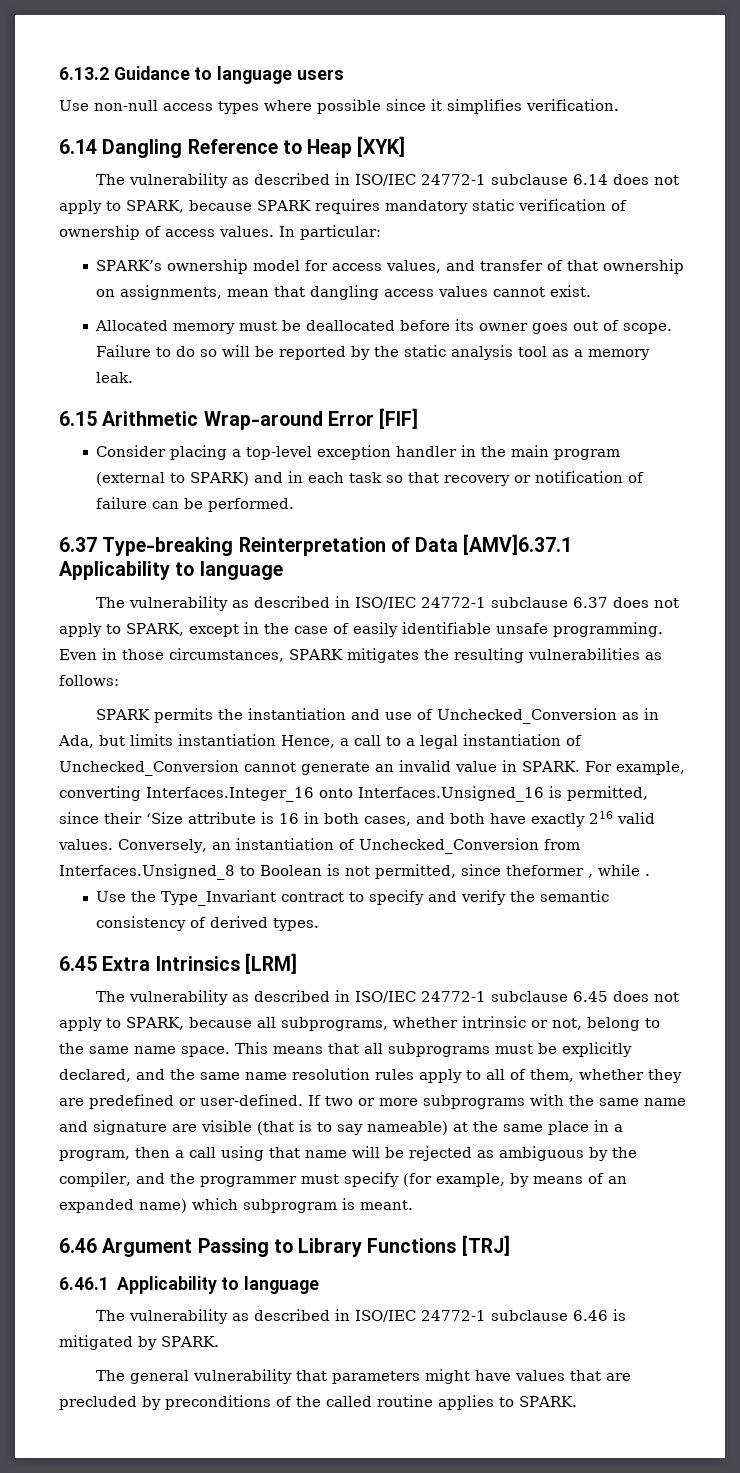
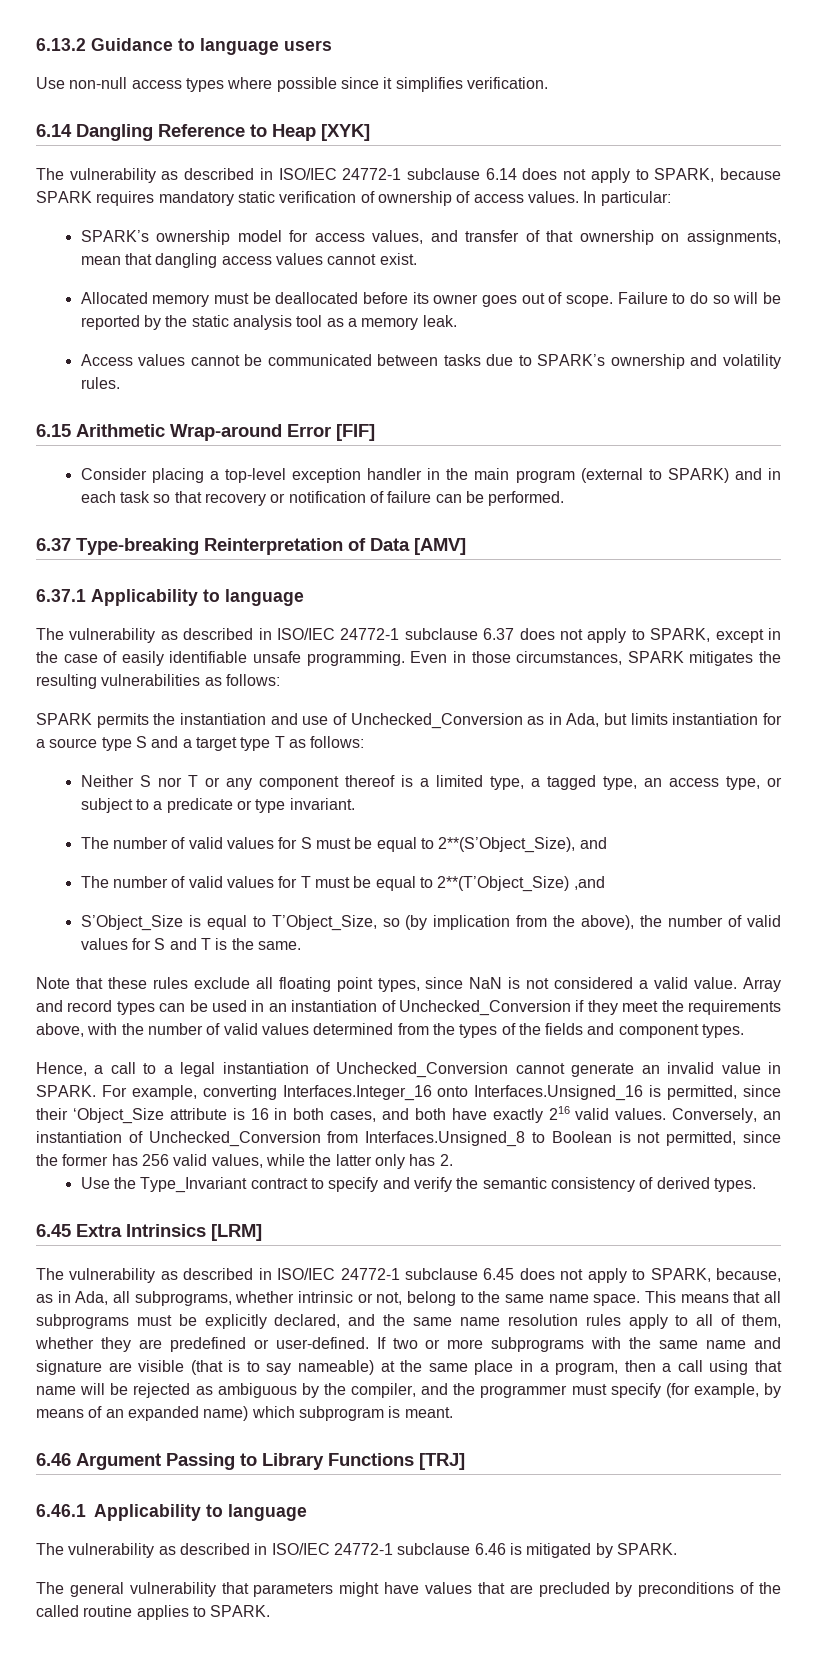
+ Access values cannot be communicated between tasks due to SPARK’s ownership and volatility rules.
- 6.37 Type-breaking Reinterpretation of Data [AMV]6.37.1 Applicability to language
+ 6.37 Type-breaking Reinterpretation of Data [AMV]
+ 6.37.1 Applicability to language
- SPARK permits the instantiation and use of Unchecked_Conversion as in Ada, but limits instantiation Hence, a call to a legal instantiation of Unchecked_Conversion cannot generate an invalid value in SPARK.
+ SPARK permits the instantiation and use of Unchecked_Conversion as in Ada, but limits instantiation for a source type S and a target type T as follows:
+ Neither S nor T or any component thereof is a limited type, a tagged type, an access type, or subject to a predicate or type invariant.
+ The number of valid values for S must be equal to 2**(S’Object_Size), and
+ The number of valid values for T must be equal to 2**(T’Object_Size) ,and
+ S’Object_Size is equal to T’Object_Size, so (by implication from the above), the number of valid values for S and T is the same.
+ Note that these rules exclude all floating point types, since NaN is not considered a valid value. Array and record types can be used in an instantiation of Unchecked_Conversion if they meet the requirements above, with the number of valid values determined from the types of the fields and component types.
+ Hence, a call to a legal instantiation of Unchecked_Conversion cannot generate an invalid value in SPARK.
- For example, converting Interfaces.Integer_16 onto Interfaces.Unsigned_16 is permitted, since their ‘Size attribute is 16 in both cases, and both have exactly 216 valid values.
+ For example, converting Interfaces.Integer_16 onto Interfaces.Unsigned_16 is permitted, since their ‘Object_Size attribute is 16 in both cases, and both have exactly 216 valid values.
- Conversely, an instantiation of Unchecked_Conversion from Interfaces.Unsigned_8 to Boolean is not permitted, since theformer , while .
+ Conversely, an instantiation of Unchecked_Conversion from Interfaces.Unsigned_8 to Boolean is not permitted, since the former has 256 valid values, while the latter only has 2.
- The vulnerability as described in ISO/IEC 24772-1 subclause 6.45 does not apply to SPARK, because all subprograms, whether intrinsic or not, belong to the same name space.
+ The vulnerability as described in ISO/IEC 24772-1 subclause 6.45 does not apply to SPARK, because, as in Ada, all subprograms, whether intrinsic or not, belong to the same name space.

